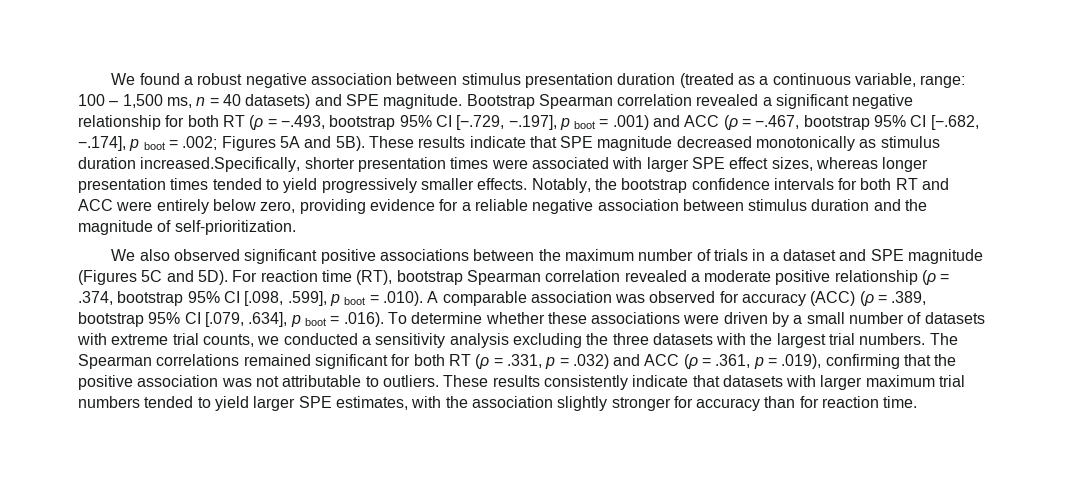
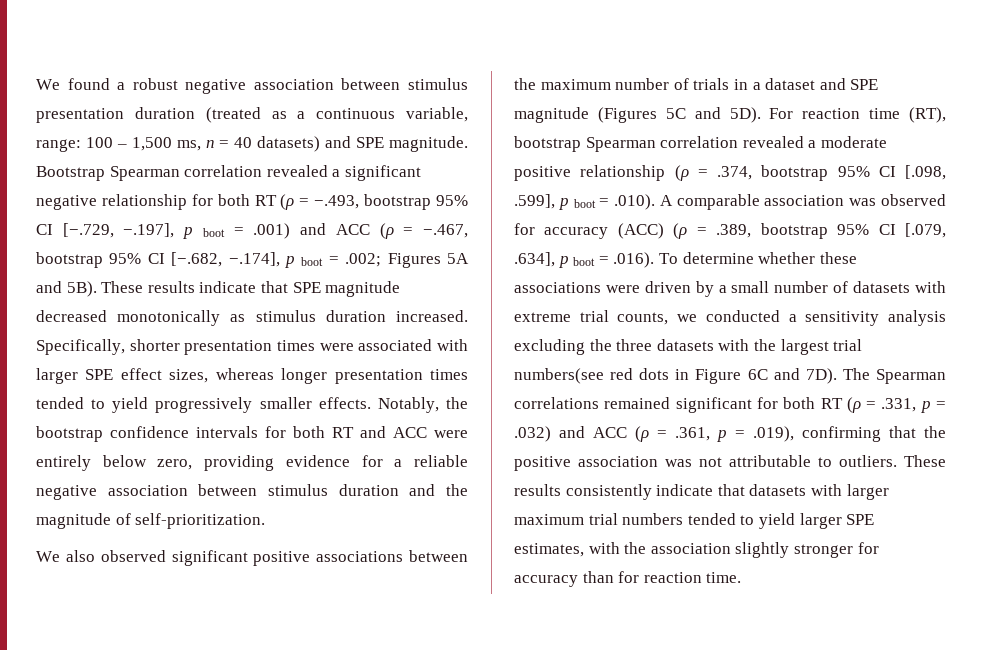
- These results indicate that SPE magnitude decreased monotonically as stimulus duration increased.Specifically, shorter presentation times were associated with larger SPE effect sizes, whereas longer presentation times tended to yield progressively smaller effects.
+ These results indicate that SPE magnitude decreased monotonically as stimulus duration increased. Specifically, shorter presentation times were associated with larger SPE effect sizes, whereas longer presentation times tended to yield progressively smaller effects.
- For reaction time (RT), bootstrap Spearman correlation revealed a moderate positive relationship (ρ = .374, bootstrap 95% CI [.098, .599], p boot = .010). A comparable association was observed for accuracy (ACC) (ρ = .389, bootstrap 95% CI [.079, .634], p boot = .016). To determine whether these associations were driven by a small number of datasets with extreme trial counts, we conducted a sensitivity analysis excluding the three datasets with the largest trial numbers.
+ For reaction time (RT), bootstrap Spearman correlation revealed a moderate positive relationship (ρ = .374, bootstrap 95% CI [.098, .599], p boot = .010). A comparable association was observed for accuracy (ACC) (ρ = .389, bootstrap 95% CI [.079, .634], p boot = .016). To determine whether these associations were driven by a small number of datasets with extreme trial counts, we conducted a sensitivity analysis excluding the three datasets with the largest trial numbers(see red dots in Figure 6C and 7D).

